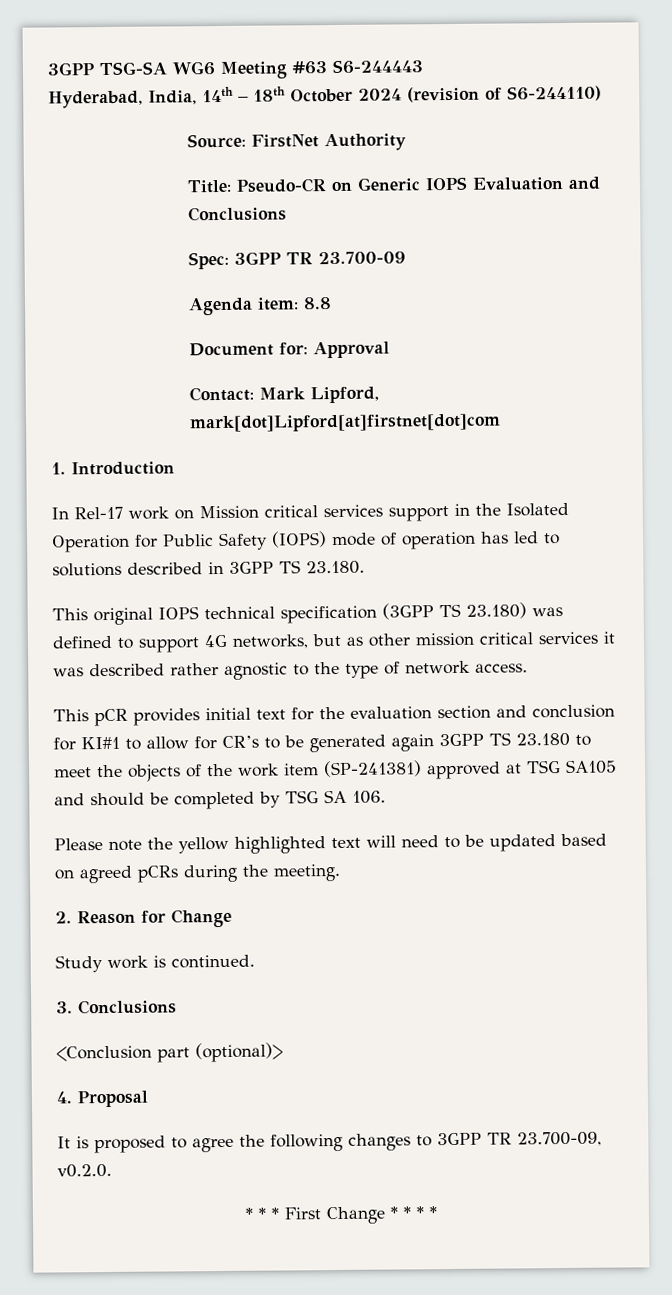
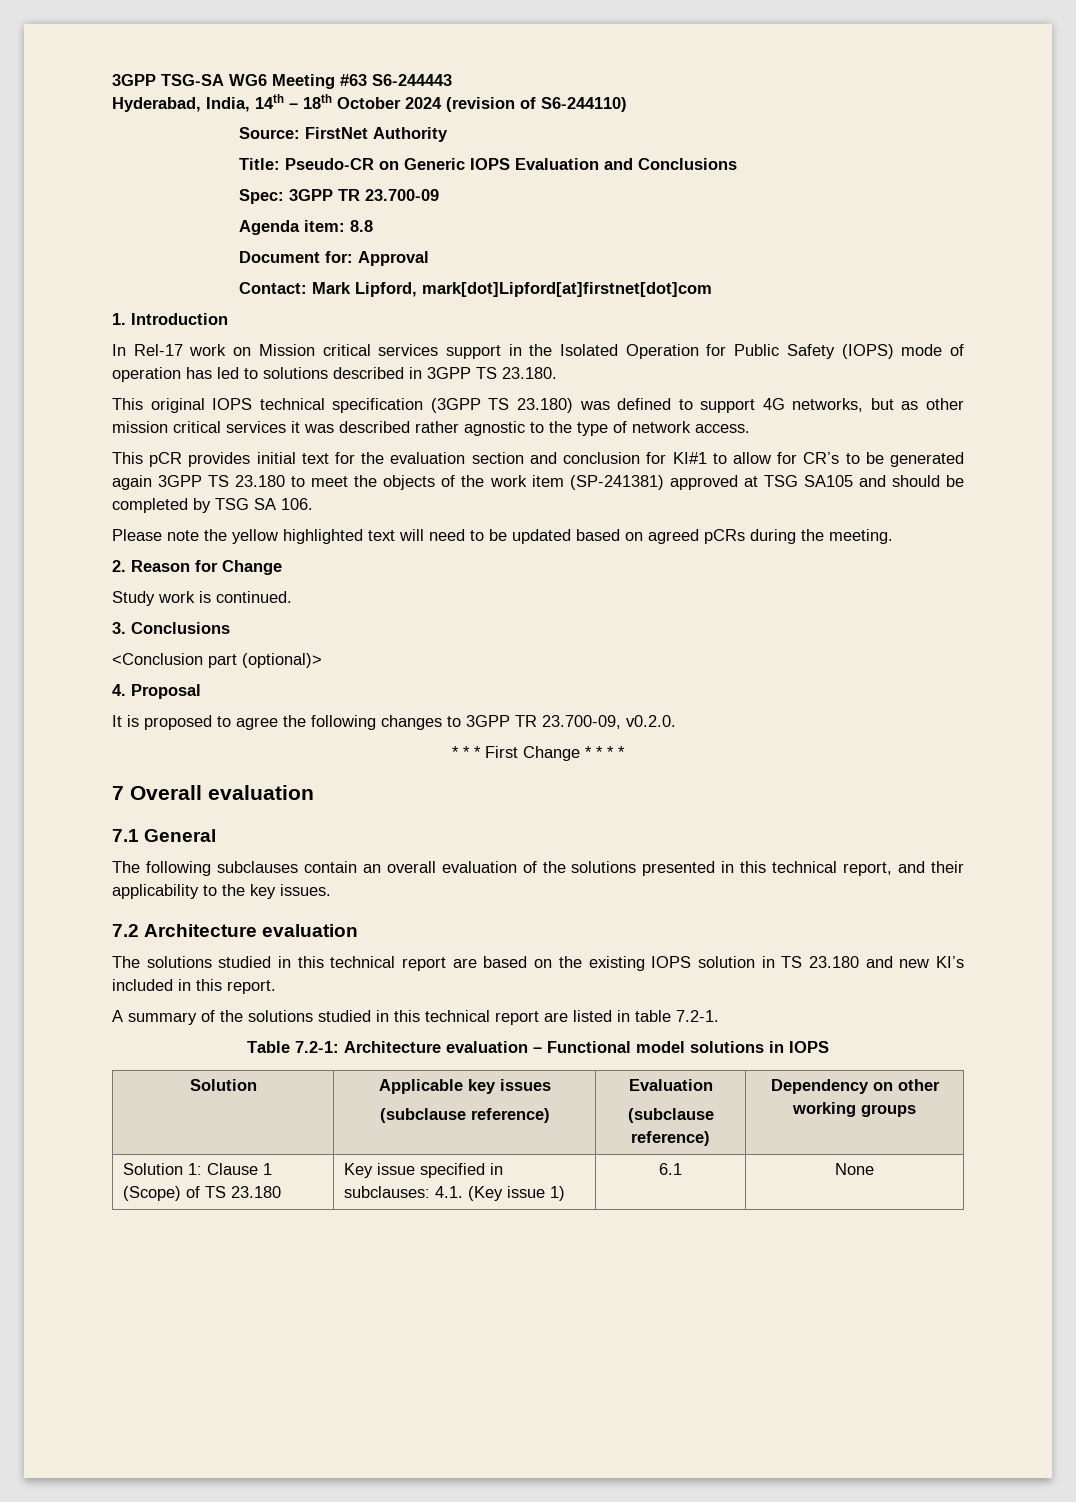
+ 7 Overall evaluation
+ 7.1 General
+ The following subclauses contain an overall evaluation of the solutions presented in this technical report, and their applicability to the key issues.
+ 7.2 Architecture evaluation
+ The solutions studied in this technical report are based on the existing IOPS solution in TS 23.180 and new KI’s included in this report.
+ A summary of the solutions studied in this technical report are listed in table 7.2-1.
+ Table 7.2-1: Architecture evaluation – Functional model solutions in IOPS
+ Solution | Applicable key issues
+ (subclause reference) | Evaluation
+ (subclause reference) | Dependency on other working groups
+ Solution 1: Clause 1 (Scope) of TS 23.180 | Key issue specified in subclauses: 4.1. (Key issue 1) | 6.1 | None

